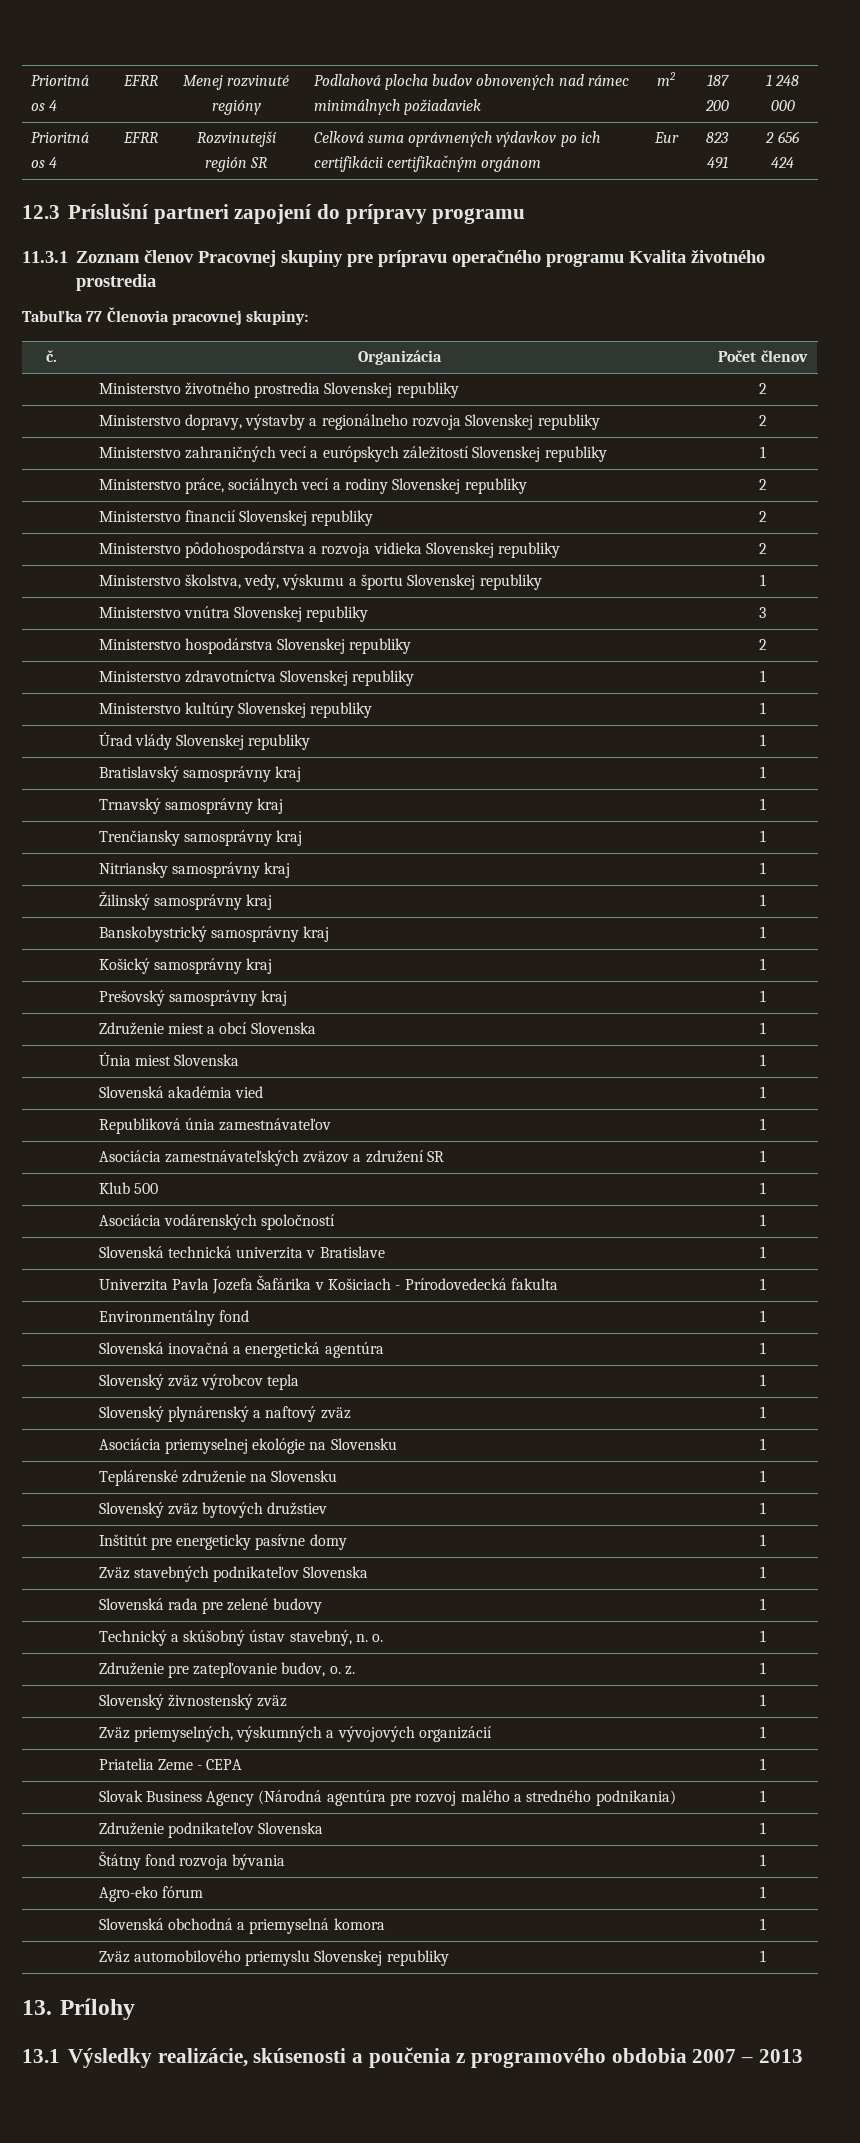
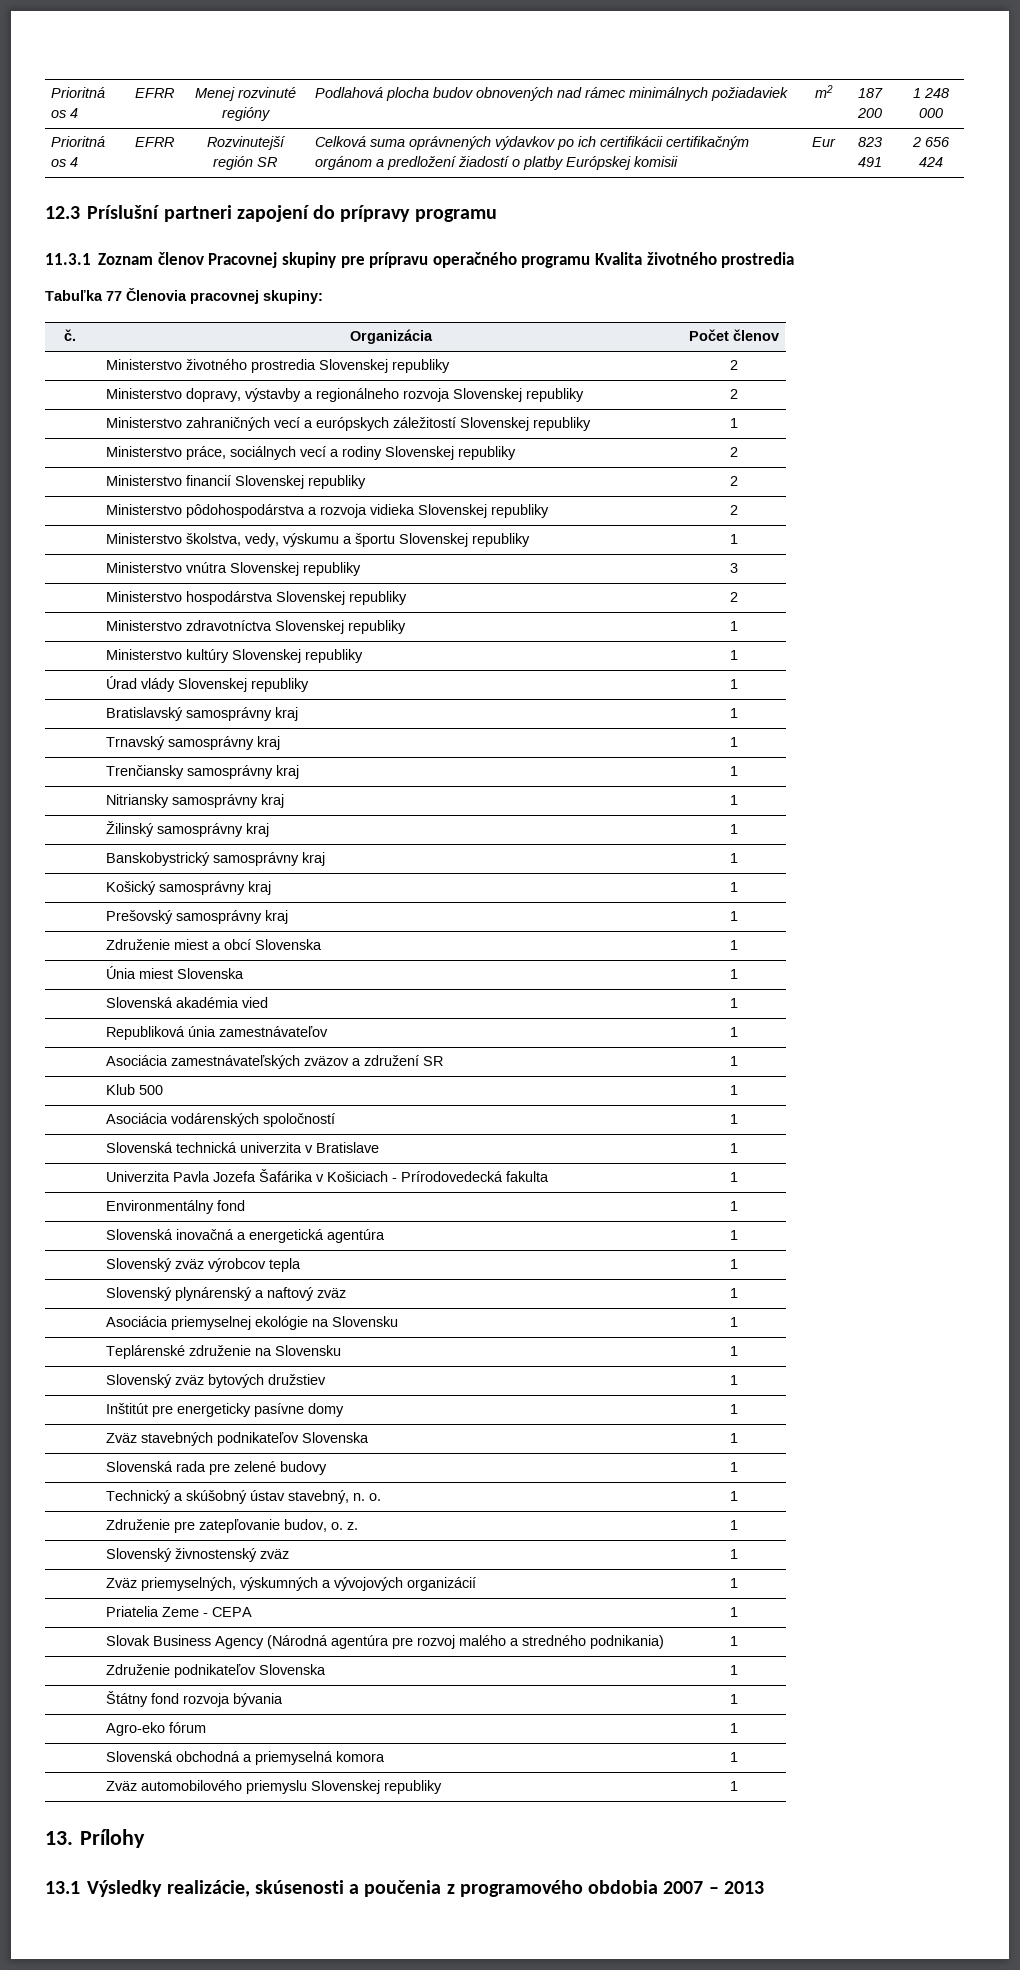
- Prioritná os 4 | EFRR | Rozvinutejší región SR | Celková suma oprávnených výdavkov po ich certifikácii certifikačným orgánom | Eur | 823 491 | 2 656 424
+ Prioritná os 4 | EFRR | Rozvinutejší región SR | Celková suma oprávnených výdavkov po ich certifikácii certifikačným orgánom a predložení žiadostí o platby Európskej komisii | Eur | 823 491 | 2 656 424

